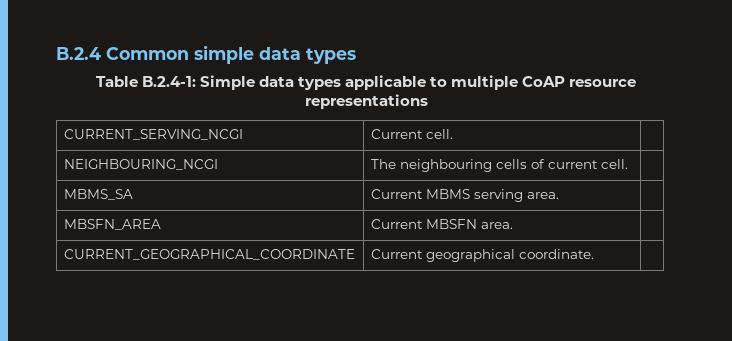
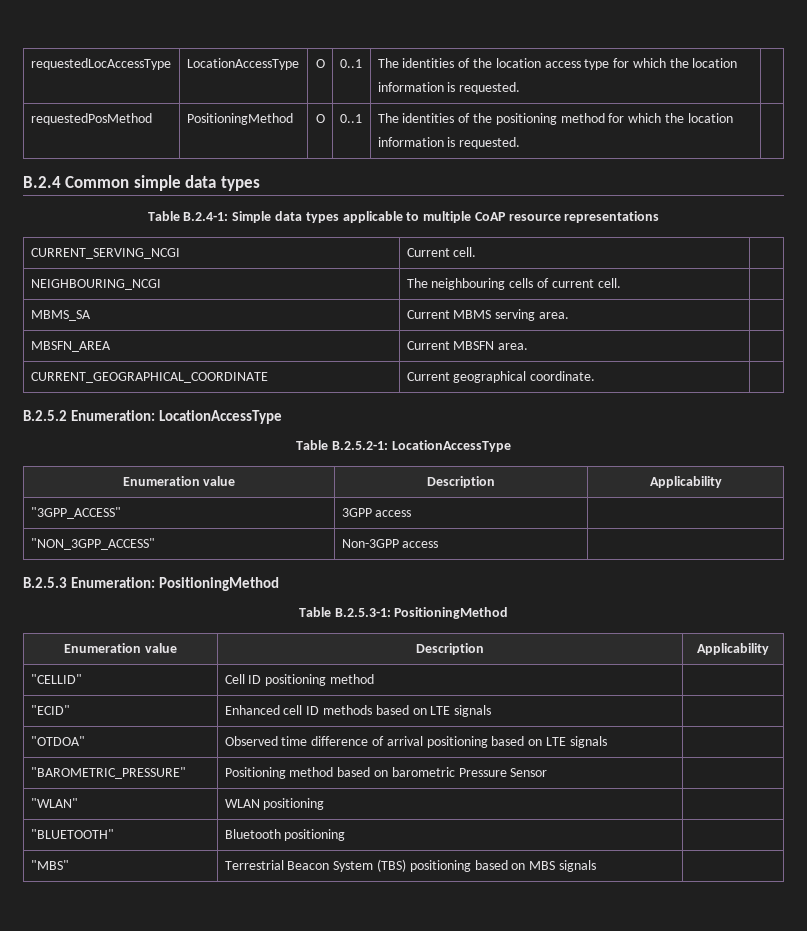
+ requestedLocAccessType | LocationAccessType | O | 0..1 | The identities of the location access type for which the location information is requested. |
+ requestedPosMethod | PositioningMethod | O | 0..1 | The identities of the positioning method for which the location information is requested. |
+ B.2.5.2 Enumeration: LocationAccessType
+ Table B.2.5.2-1: LocationAccessType
+ Enumeration value | Description | Applicability
+ "3GPP_ACCESS" | 3GPP access |
+ "NON_3GPP_ACCESS" | Non-3GPP access |
+ B.2.5.3 Enumeration: PositioningMethod
+ Table B.2.5.3-1: PositioningMethod
+ Enumeration value | Description | Applicability
+ "CELLID" | Cell ID positioning method |
+ "ECID" | Enhanced cell ID methods based on LTE signals |
+ "OTDOA" | Observed time difference of arrival positioning based on LTE signals |
+ "BAROMETRIC_PRESSURE" | Positioning method based on barometric Pressure Sensor |
+ "WLAN" | WLAN positioning |
+ "BLUETOOTH" | Bluetooth positioning |
+ "MBS" | Terrestrial Beacon System (TBS) positioning based on MBS signals |

